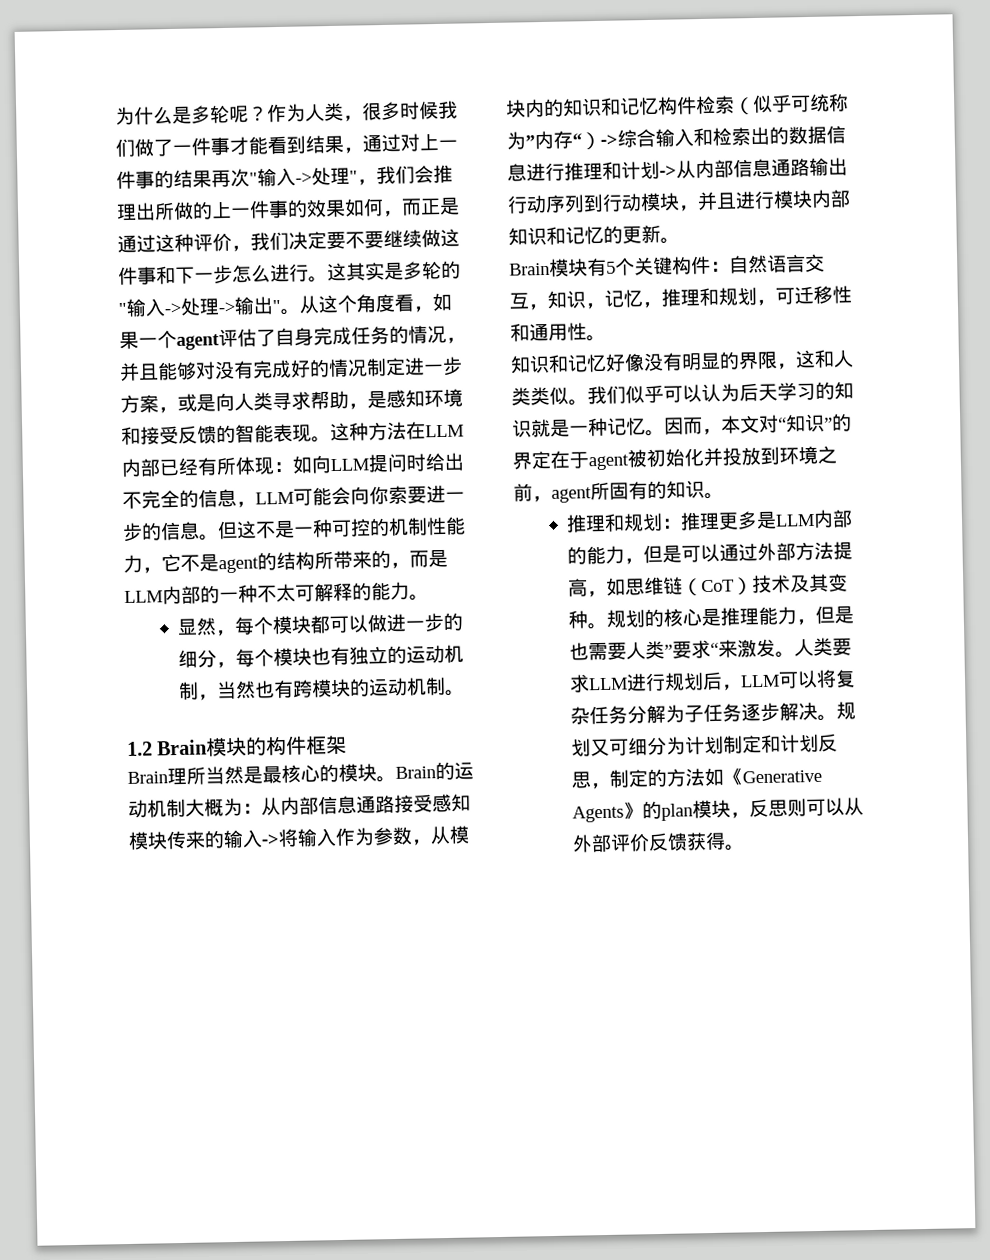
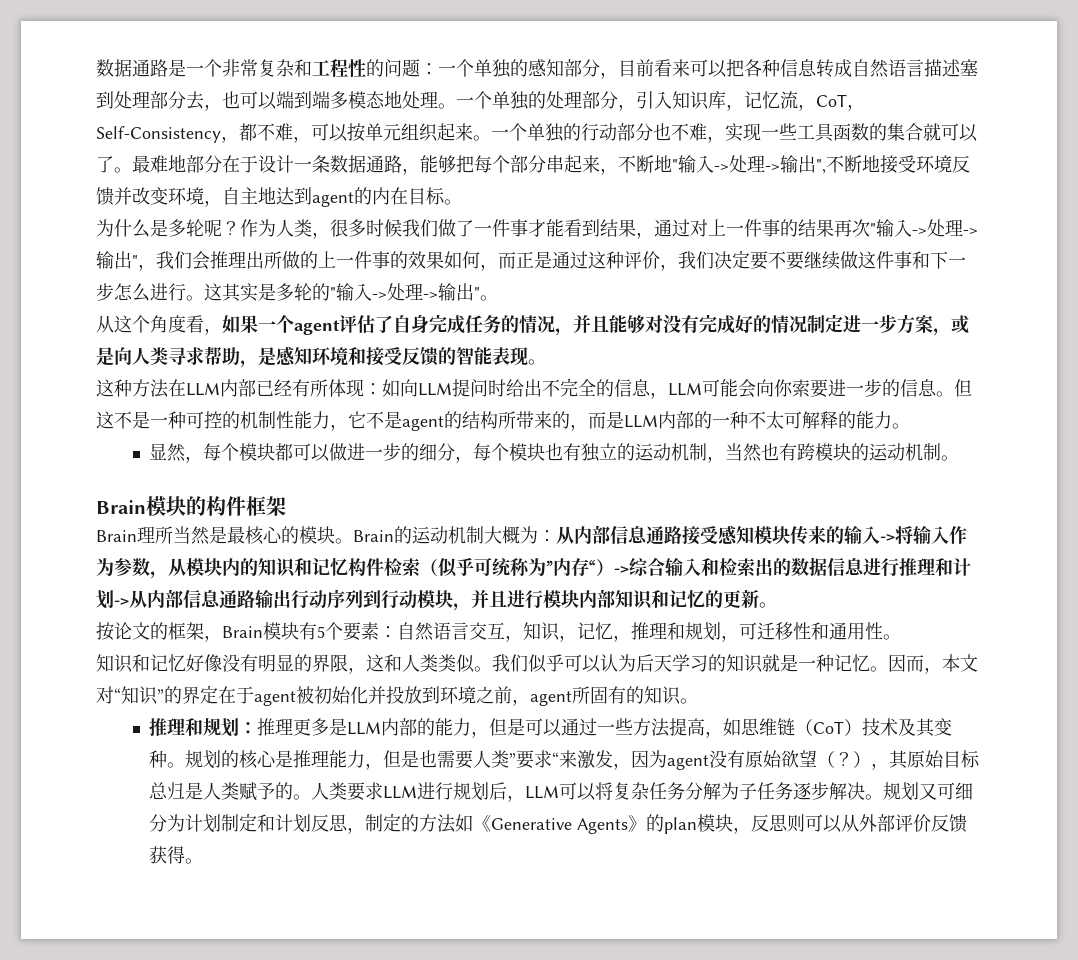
+ 数据通路是一个非常复杂和工程性的问题：一个单独的感知部分，目前看来可以把各种信息转成自然语言描述塞到处理部分去，也可以端到端多模态地处理。一个单独的处理部分，引入知识库，记忆流，CoT，Self-Consistency，都不难，可以按单元组织起来。一个单独的行动部分也不难，实现一些工具函数的集合就可以了。最难地部分在于设计一条数据通路，能够把每个部分串起来，不断地"输入->处理->输出",不断地接受环境反馈并改变环境，自主地达到agent的内在目标。
- 作为人类，很多时候我们做了一件事才能看到结果，通过对上一件事的结果再次"输入->处理"，我们会推理出所做的上一件事的效果如何，而正是通过这种评价，我们决定要不要继续做这件事和下一步怎么进行。
+ 作为人类，很多时候我们做了一件事才能看到结果，通过对上一件事的结果再次"输入->处理->输出"，我们会推理出所做的上一件事的效果如何，而正是通过这种评价，我们决定要不要继续做这件事和下一步怎么进行。
- 这其实是多轮的"输入->处理->输出"。从这个角度看，如果一个agent评估了自身完成任务的情况，并且能够对没有完成好的情况制定进一步方案，或是向人类寻求帮助，是感知环境和接受反馈的智能表现。这种方法在LLM内部已经有所体现：
+ 这其实是多轮的"输入->处理->输出"。
+ 从这个角度看，如果一个agent评估了自身完成任务的情况，并且能够对没有完成好的情况制定进一步方案，或是向人类寻求帮助，是感知环境和接受反馈的智能表现。
+ 这种方法在LLM内部已经有所体现：
- 1.2 Brain模块的构件框架
+ Brain模块的构件框架
- Brain模块有5个关键构件：自然语言交互，知识，记忆，推理和规划，可迁移性和通用性。
+ 按论文的框架，Brain模块有5个要素：自然语言交互，知识，记忆，推理和规划，可迁移性和通用性。
- 推理和规划：推理更多是LLM内部的能力，但是可以通过外部方法提高，如思维链（CoT）技术及其变种。
+ 推理和规划：推理更多是LLM内部的能力，但是可以通过一些方法提高，如思维链（CoT）技术及其变种。
- 规划的核心是推理能力，但是也需要人类”要求“来激发。
+ 规划的核心是推理能力，但是也需要人类”要求“来激发，因为agent没有原始欲望（？），其原始目标总归是人类赋予的。

